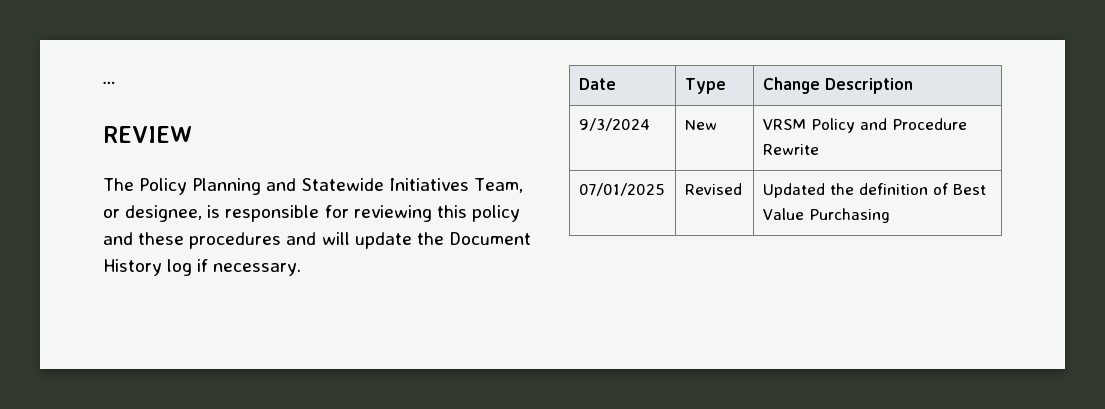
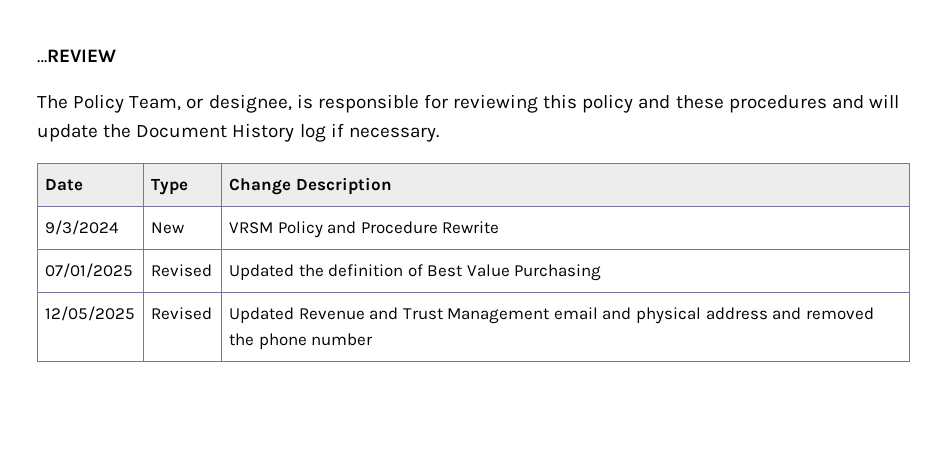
- …
- REVIEW
+ …REVIEW
- The Policy Planning and Statewide Initiatives Team, or designee, is responsible for reviewing this policy and these procedures and will update the Document History log if necessary.
+ The Policy Team, or designee, is responsible for reviewing this policy and these procedures and will update the Document History log if necessary.
+ 12/05/2025 | Revised | Updated Revenue and Trust Management email and physical address and removed the phone number

